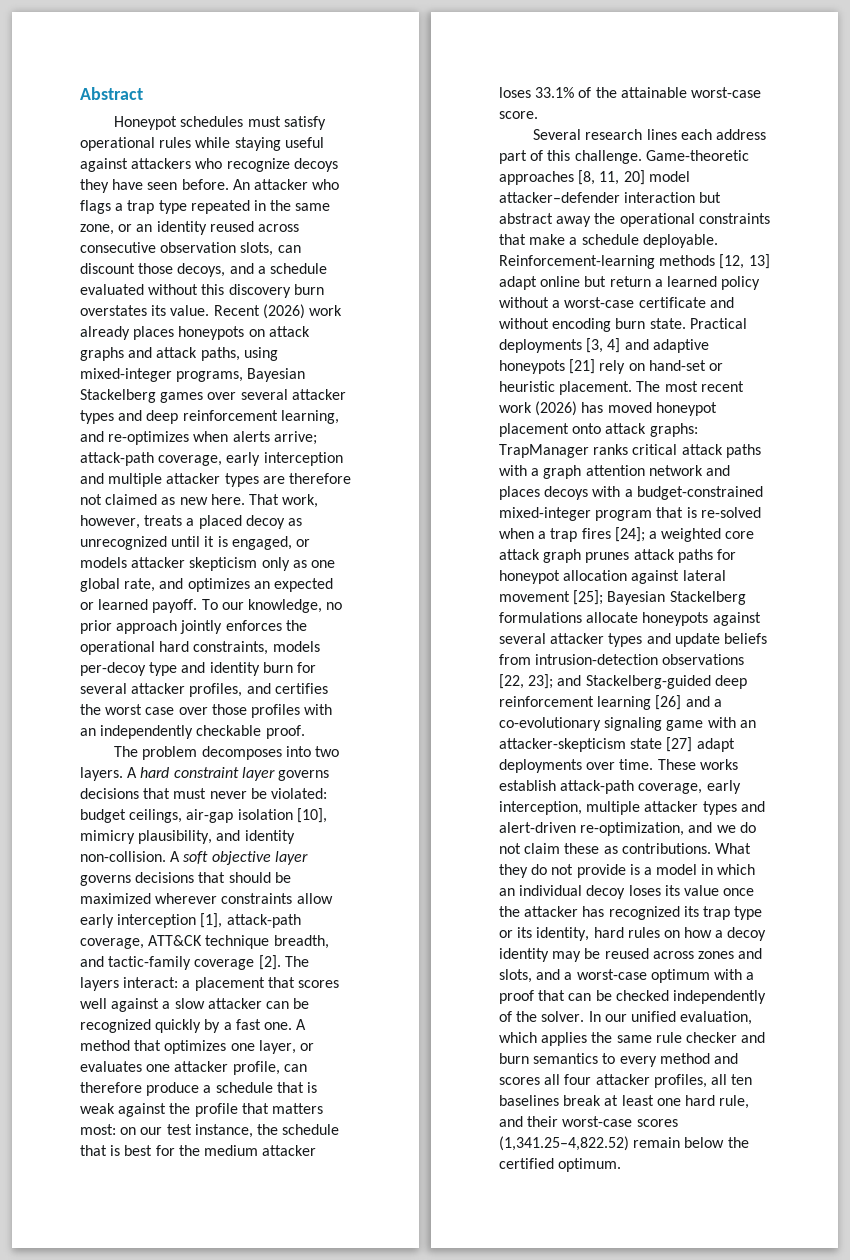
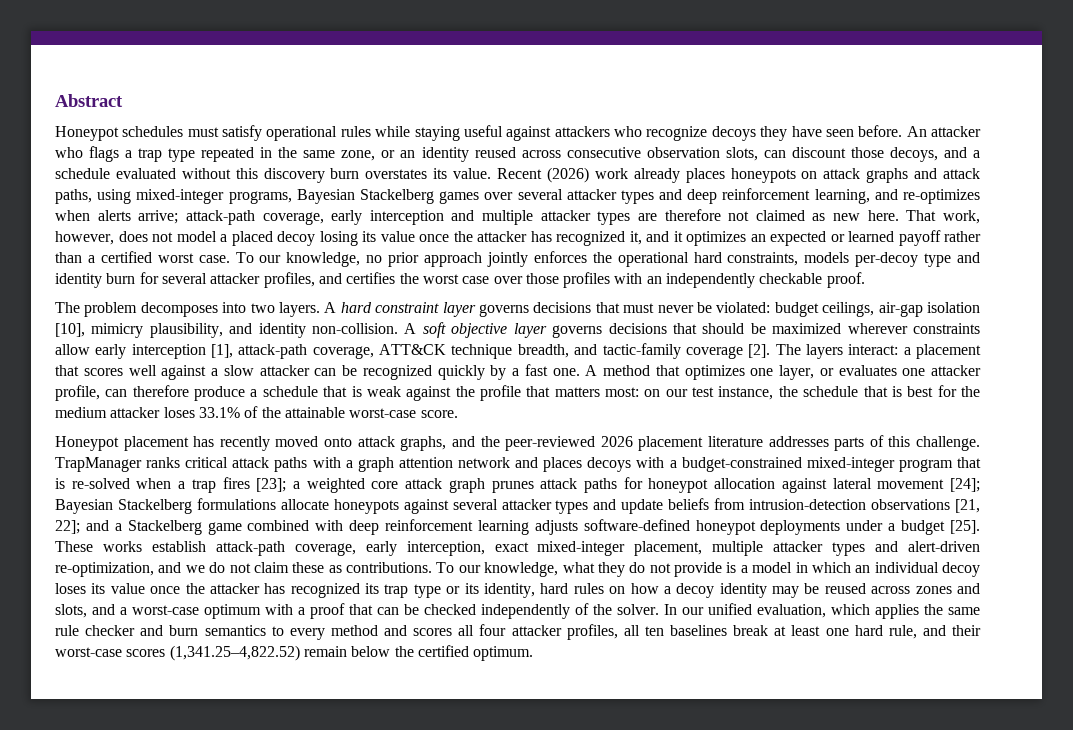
- That work, however, treats a placed decoy as unrecognized until it is engaged, or models attacker skepticism only as one global rate, and optimizes an expected or learned payoff.
+ That work, however, does not model a placed decoy losing its value once the attacker has recognized it, and it optimizes an expected or learned payoff rather than a certified worst case.
- Several research lines each address part of this challenge. Game-theoretic approaches [8, 11, 20] model attacker–defender interaction but abstract away the operational constraints that make a schedule deployable. Reinforcement-learning methods [12, 13] adapt online but return a learned policy without a worst-case certificate and without encoding burn state. Practical deployments [3, 4] and adaptive honeypots [21] rely on hand-set or heuristic placement. The most recent work (2026) has moved honeypot placement onto attack graphs: TrapManager ranks critical attack paths with a graph attention network and places decoys with a budget-constrained mixed-integer program that is re-solved when a trap fires [24]; a weighted core attack graph prunes attack paths for honeypot allocation against lateral movement [25]; Bayesian Stackelberg formulations allocate honeypots against several attacker types and update beliefs from intrusion-detection observations [22, 23]; and Stackelberg-guided deep reinforcement learning [26] and a co-evolutionary signaling game with an attacker-skepticism state [27] adapt deployments over time.
+ Honeypot placement has recently moved onto attack graphs, and the peer-reviewed 2026 placement literature addresses parts of this challenge. TrapManager ranks critical attack paths with a graph attention network and places decoys with a budget-constrained mixed-integer program that is re-solved when a trap fires [23]; a weighted core attack graph prunes attack paths for honeypot allocation against lateral movement [24]; Bayesian Stackelberg formulations allocate honeypots against several attacker types and update beliefs from intrusion-detection observations [21, 22]; and a Stackelberg game combined with deep reinforcement learning adjusts software-defined honeypot deployments under a budget [25].
- These works establish attack-path coverage, early interception, multiple attacker types and alert-driven re-optimization, and we do not claim these as contributions.
+ These works establish attack-path coverage, early interception, exact mixed-integer placement, multiple attacker types and alert-driven re-optimization, and we do not claim these as contributions.
- What they do not provide is a model in which an individual decoy loses its value once the attacker has recognized its trap type or its identity, hard rules on how a decoy identity may be reused across zones and slots, and a worst-case optimum with a proof that can be checked independently of the solver.
+ To our knowledge, what they do not provide is a model in which an individual decoy loses its value once the attacker has recognized its trap type or its identity, hard rules on how a decoy identity may be reused across zones and slots, and a worst-case optimum with a proof that can be checked independently of the solver.

